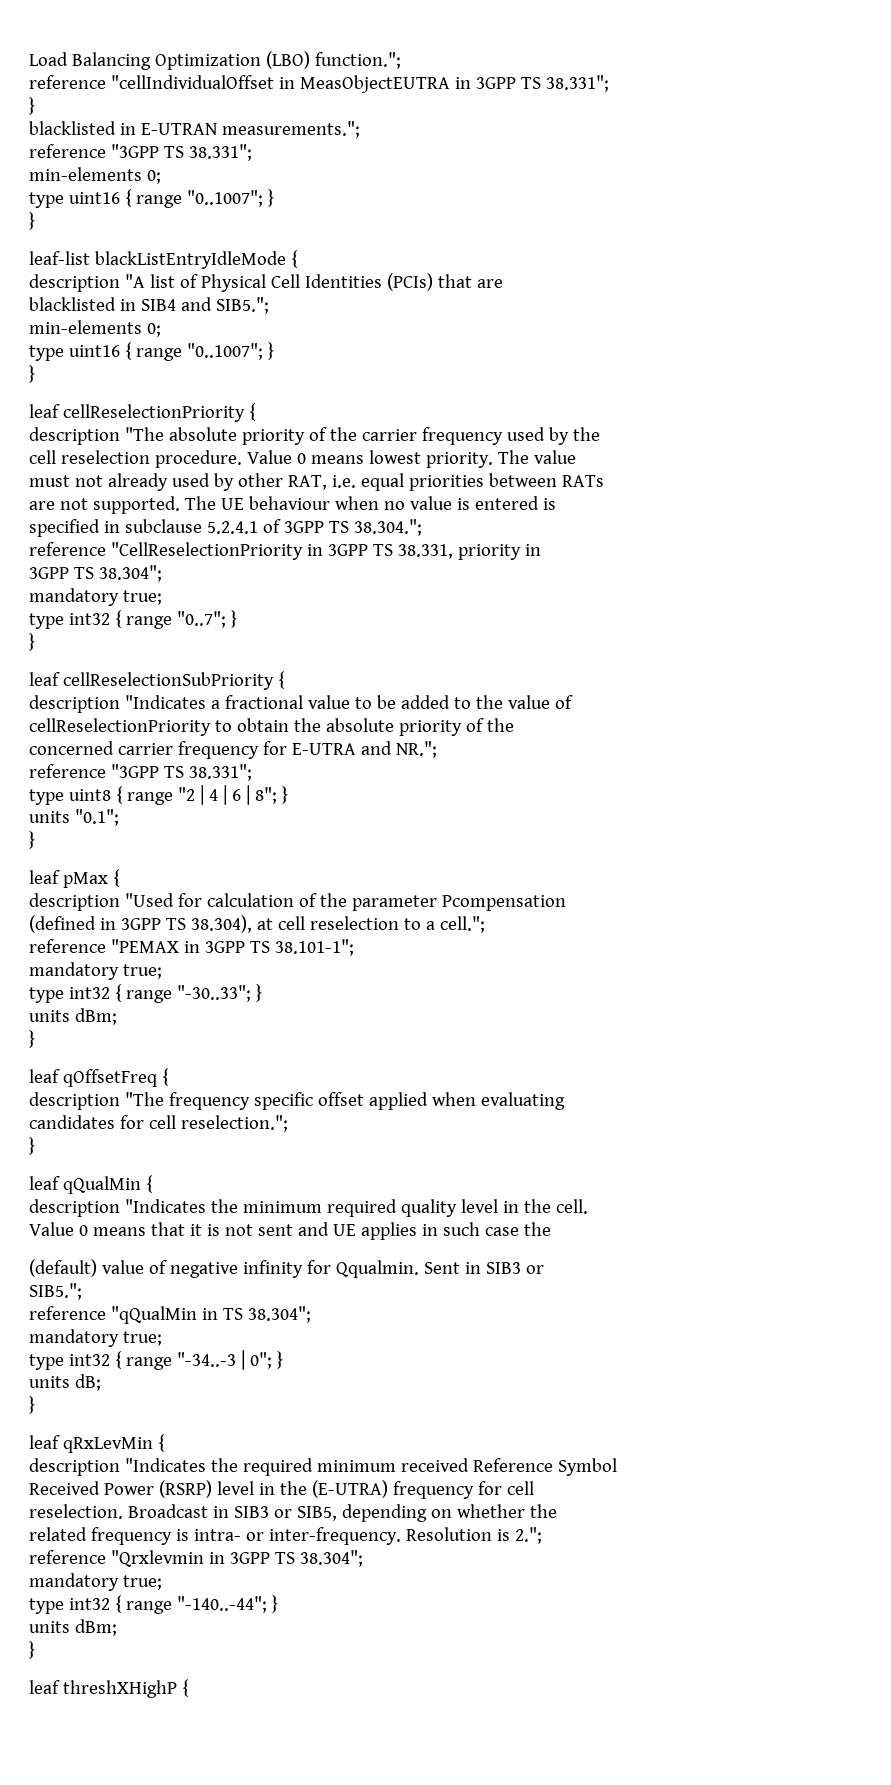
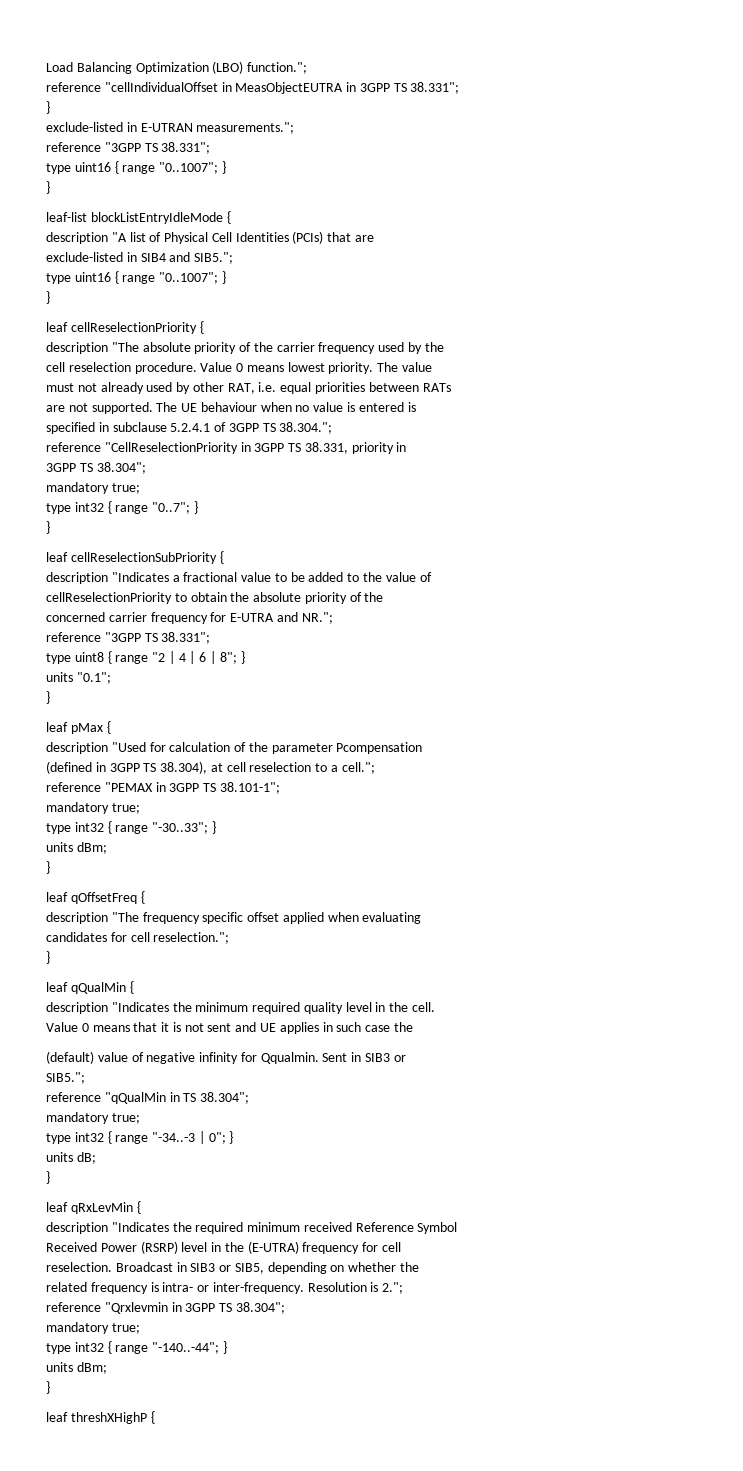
- blacklisted in E-UTRAN measurements.";
+ exclude-listed in E-UTRAN measurements.";
  reference "3GPP TS 38.331";
- min-elements 0;
- leaf-list blackListEntryIdleMode {
+ leaf-list blockListEntryIdleMode {
- blacklisted in SIB4 and SIB5.";
- min-elements 0;
+ exclude-listed in SIB4 and SIB5.";

